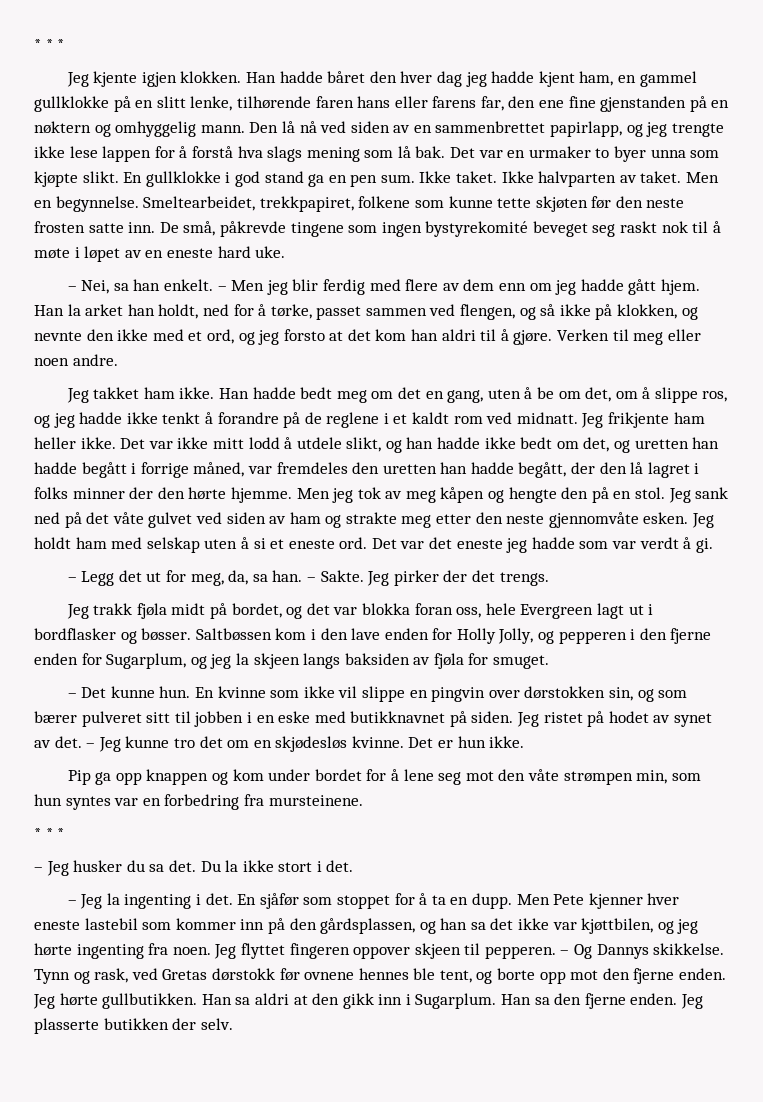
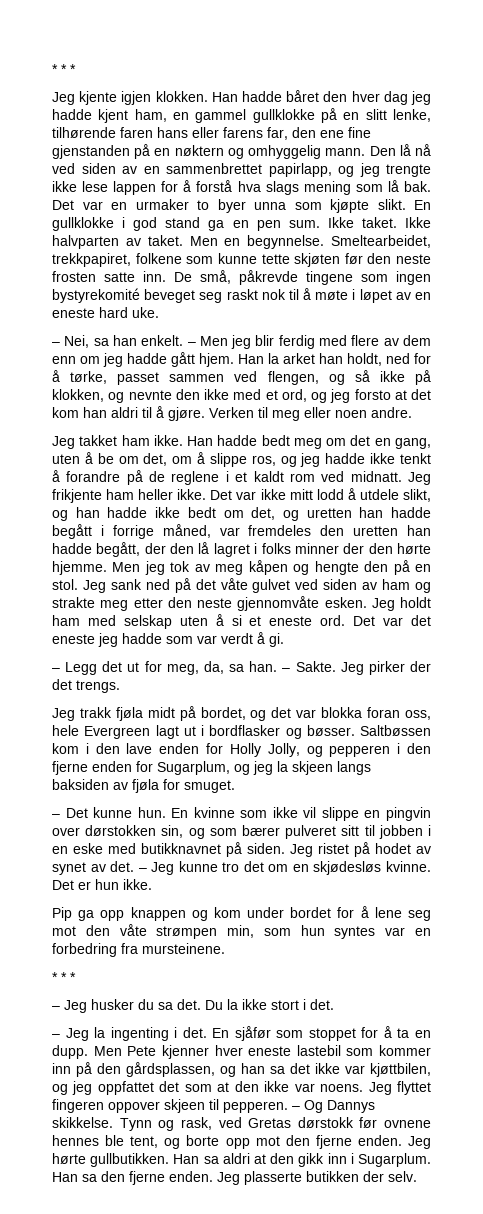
- Men Pete kjenner hver eneste lastebil som kommer inn på den gårdsplassen, og han sa det ikke var kjøttbilen, og jeg hørte ingenting fra noen.
+ Men Pete kjenner hver eneste lastebil som kommer inn på den gårdsplassen, og han sa det ikke var kjøttbilen, og jeg oppfattet det som at den ikke var noens.

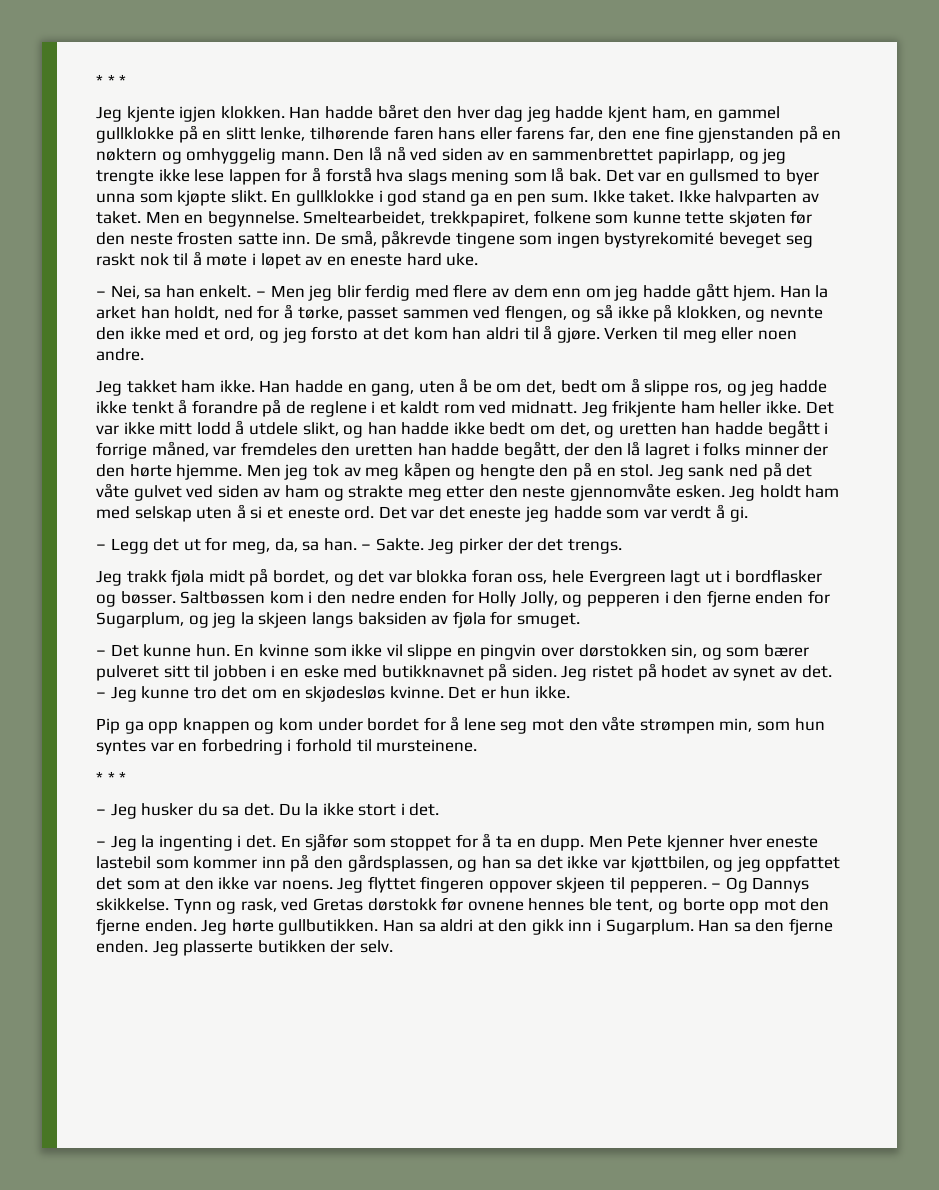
- Det var en urmaker to byer unna som kjøpte slikt.
+ Det var en gullsmed to byer unna som kjøpte slikt.
- Han hadde bedt meg om det en gang, uten å be om det, om å slippe ros, og jeg hadde ikke tenkt å forandre på de reglene i et kaldt rom ved midnatt.
+ Han hadde en gang, uten å be om det, bedt om å slippe ros, og jeg hadde ikke tenkt å forandre på de reglene i et kaldt rom ved midnatt.
- Saltbøssen kom i den lave enden for Holly Jolly, og pepperen i den fjerne enden for Sugarplum, og jeg la skjeen langs baksiden av fjøla for smuget.
+ Saltbøssen kom i den nedre enden for Holly Jolly, og pepperen i den fjerne enden for Sugarplum, og jeg la skjeen langs baksiden av fjøla for smuget.
- Pip ga opp knappen og kom under bordet for å lene seg mot den våte strømpen min, som hun syntes var en forbedring fra mursteinene.
+ Pip ga opp knappen og kom under bordet for å lene seg mot den våte strømpen min, som hun syntes var en forbedring i forhold til mursteinene.

